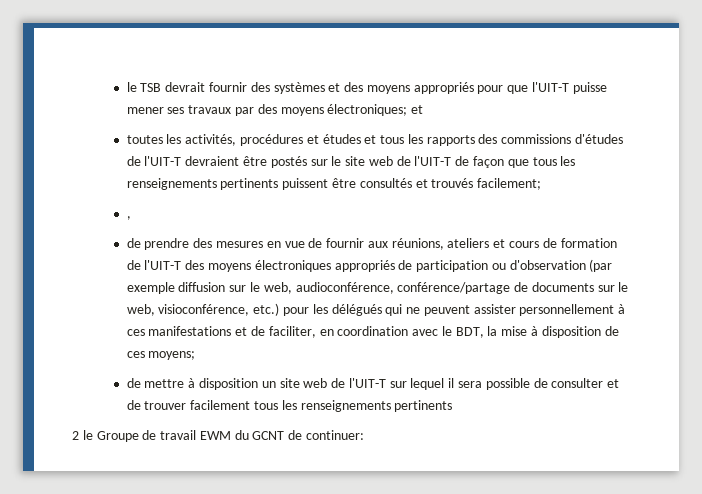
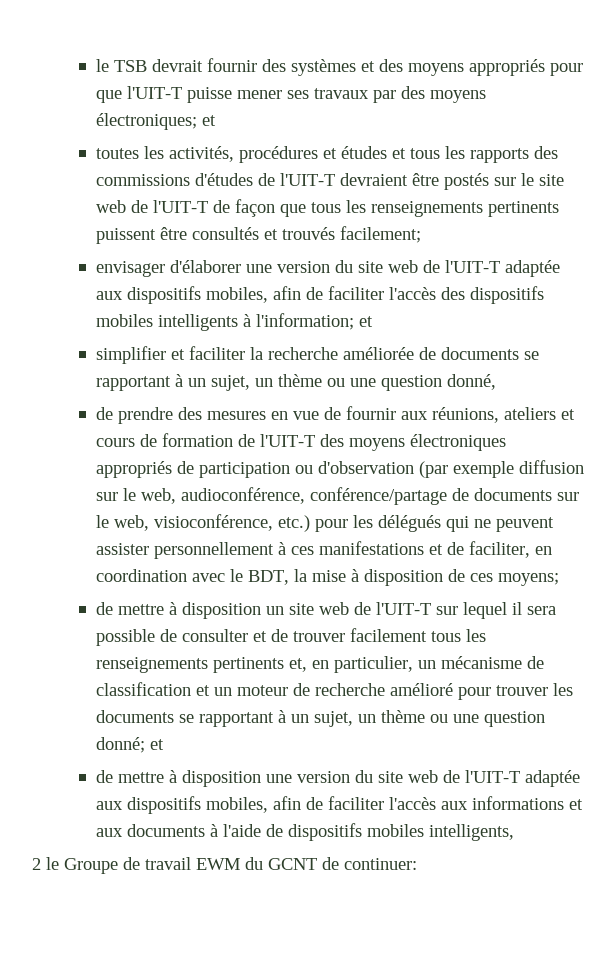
- ,
+ envisager d'élaborer une version du site web de l'UIT-T adaptée aux dispositifs mobiles, afin de faciliter l'accès des dispositifs mobiles intelligents à l'information; et
+ simplifier et faciliter la recherche améliorée de documents se rapportant à un sujet, un thème ou une question donné,
- de mettre à disposition un site web de l'UIT-T sur lequel il sera possible de consulter et de trouver facilement tous les renseignements pertinents
+ de mettre à disposition un site web de l'UIT-T sur lequel il sera possible de consulter et de trouver facilement tous les renseignements pertinents et, en particulier, un mécanisme de classification et un moteur de recherche amélioré pour trouver les documents se rapportant à un sujet, un thème ou une question donné; et
+ de mettre à disposition une version du site web de l'UIT-T adaptée aux dispositifs mobiles, afin de faciliter l'accès aux informations et aux documents à l'aide de dispositifs mobiles intelligents,

